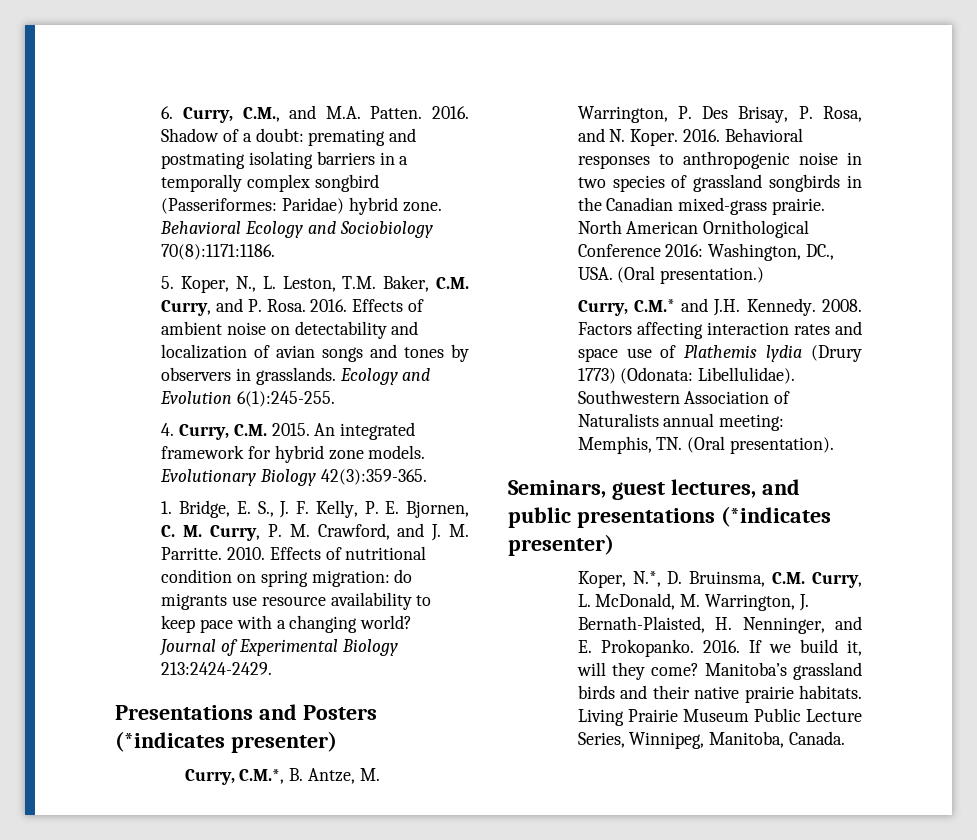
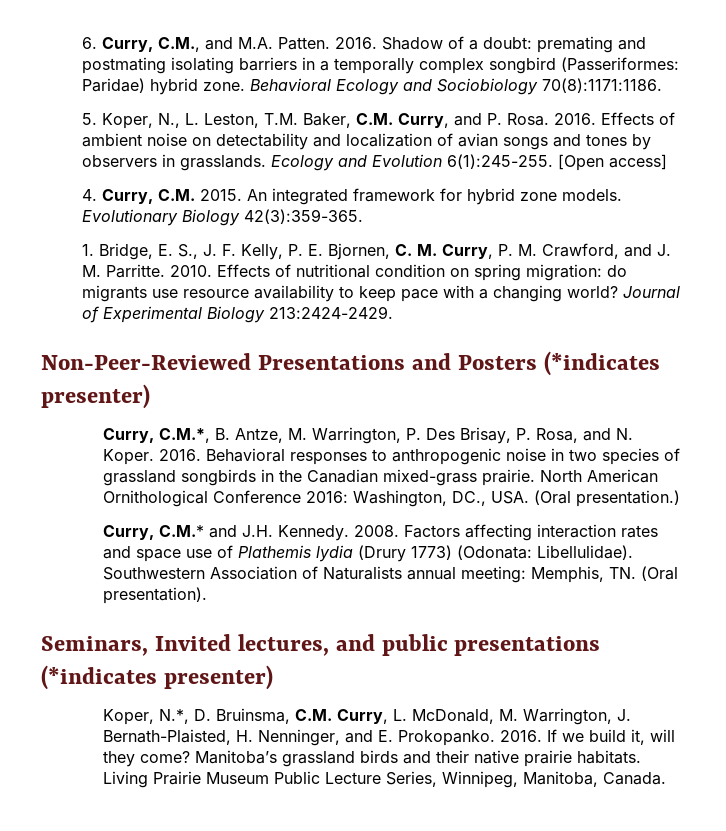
+ [Open access]
- Presentations and Posters (*indicates presenter)
+ Non-Peer-Reviewed Presentations and Posters (*indicates presenter)
- Seminars, guest lectures, and public presentations (*indicates presenter)
+ Seminars, Invited lectures, and public presentations (*indicates presenter)

